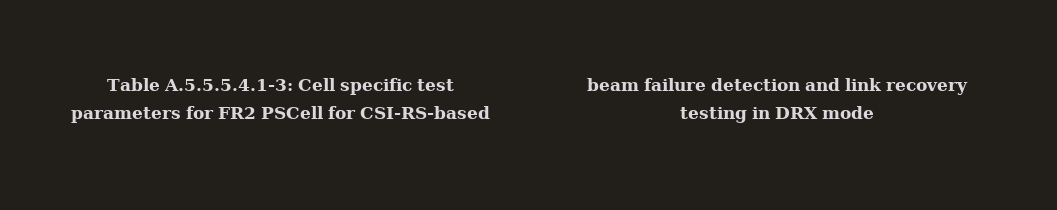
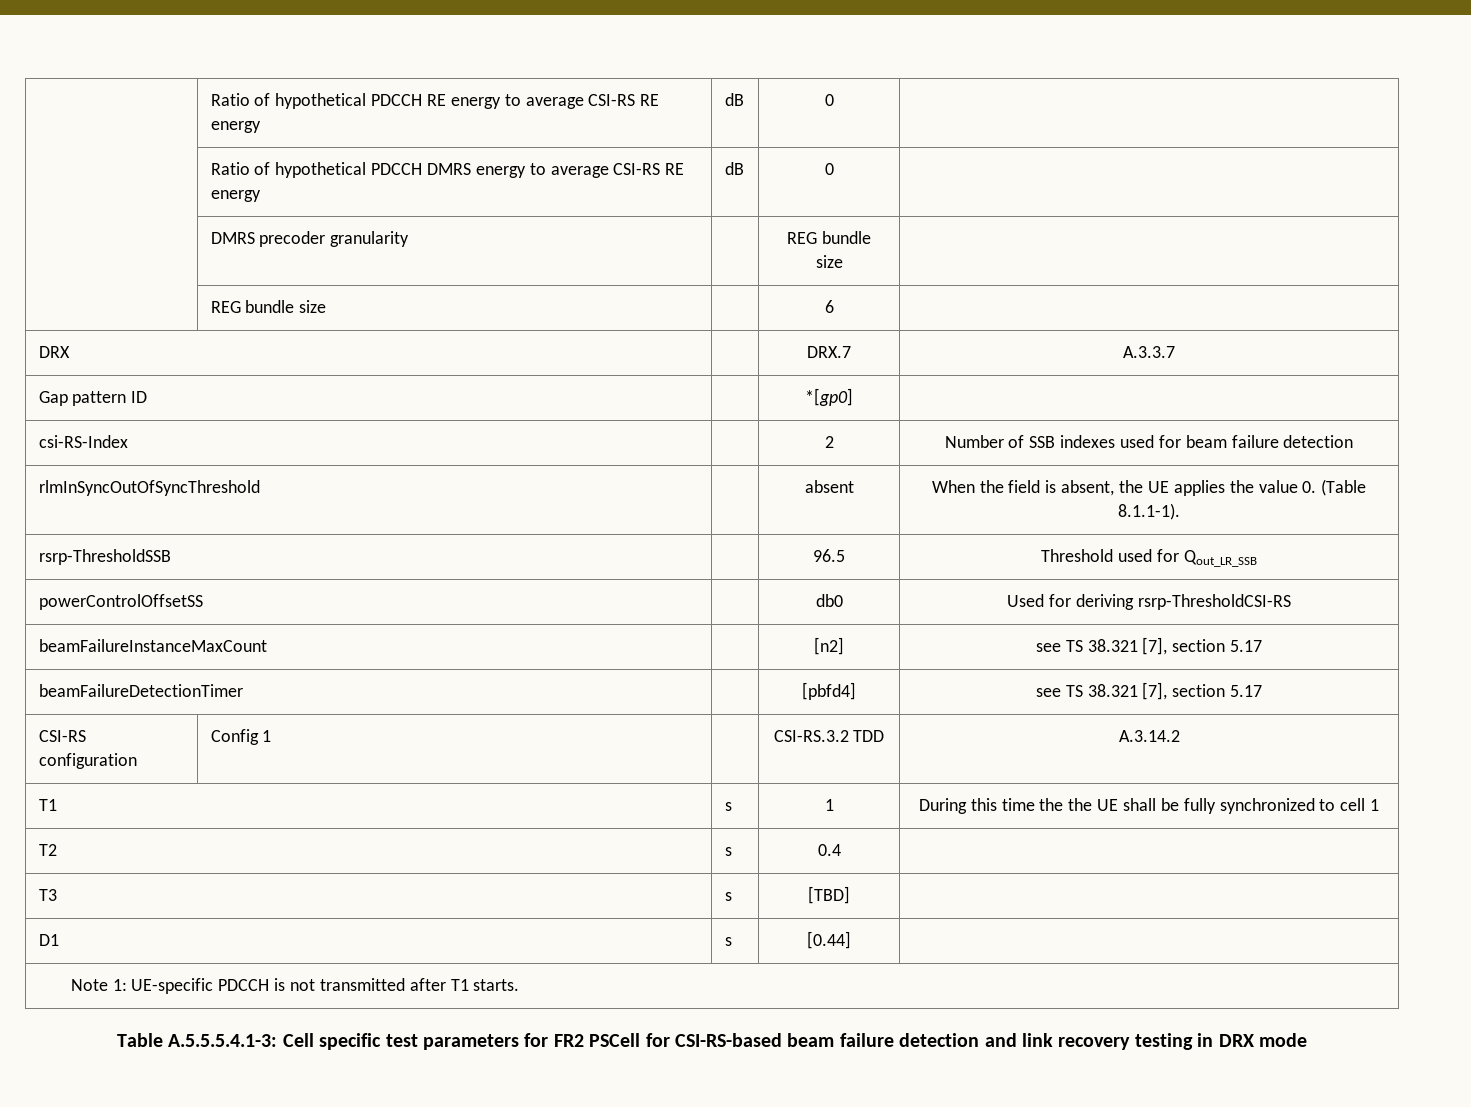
+ | Ratio of hypothetical PDCCH RE energy to average CSI-RS RE energy | dB | 0 |
+ | Ratio of hypothetical PDCCH DMRS energy to average CSI-RS RE energy | dB | 0 |
+ | DMRS precoder granularity | | REG bundle size |
+ | REG bundle size | | 6 |
+ DRX | | DRX.7 | A.3.3.7
+ Gap pattern ID | | *[gp0] |
+ csi-RS-Index | | 2 | Number of SSB indexes used for beam failure detection
+ rlmInSyncOutOfSyncThreshold | | absent | When the field is absent, the UE applies the value 0. (Table 8.1.1-1).
+ rsrp-ThresholdSSB | | 96.5 | Threshold used for Qout_LR_SSB
+ powerControlOffsetSS | | db0 | Used for deriving rsrp-ThresholdCSI-RS
+ beamFailureInstanceMaxCount | | [n2] | see TS 38.321 [7], section 5.17
+ beamFailureDetectionTimer | | [pbfd4] | see TS 38.321 [7], section 5.17
+ CSI-RS configuration | Config 1 | | CSI-RS.3.2 TDD | A.3.14.2
+ T1 | s | 1 | During this time the the UE shall be fully synchronized to cell 1
+ T2 | s | 0.4 |
+ T3 | s | [TBD] |
+ D1 | s | [0.44] |
+ Note 1: UE-specific PDCCH is not transmitted after T1 starts.

